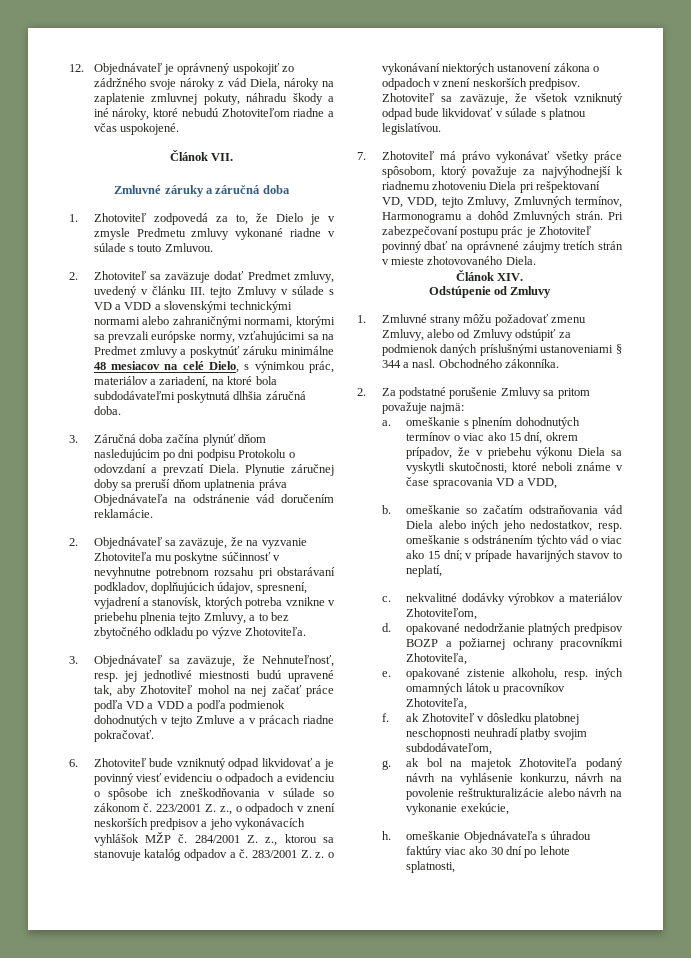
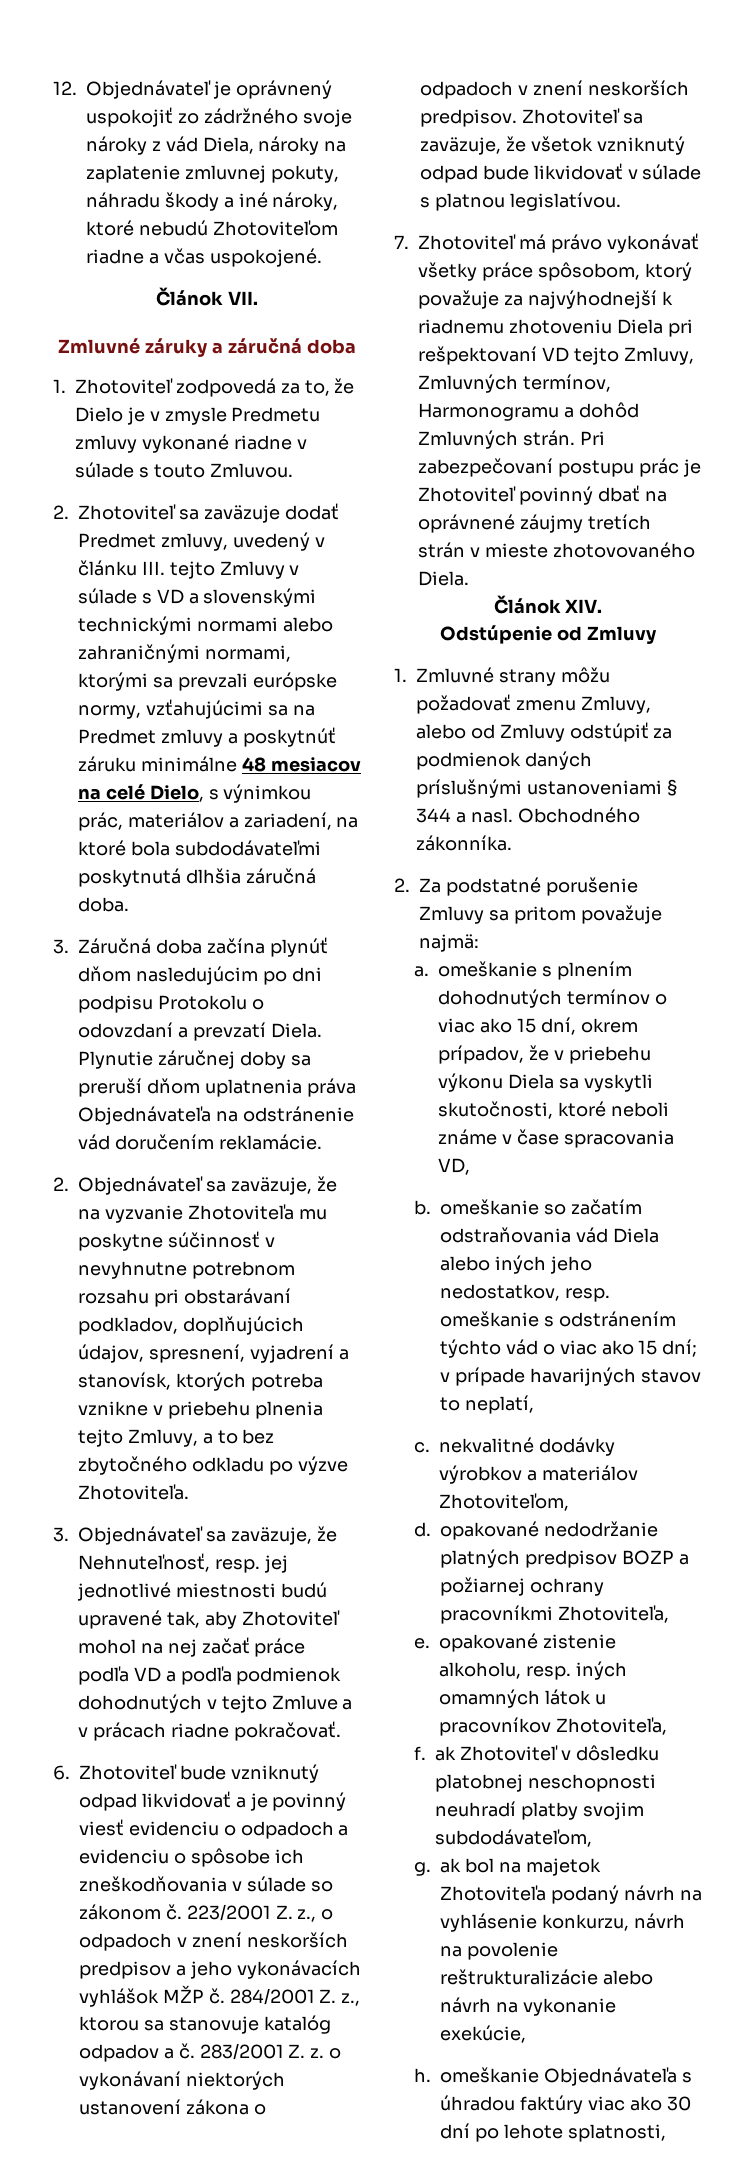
- 2. Zhotoviteľ sa zaväzuje dodať Predmet zmluvy, uvedený v článku III. tejto Zmluvy v súlade s VD a VDD a slovenskými technickými normami alebo zahraničnými normami, ktorými sa prevzali európske normy, vzťahujúcimi sa na Predmet zmluvy a poskytnúť záruku minimálne 48 mesiacov na celé Dielo, s výnimkou prác, materiálov a zariadení, na ktoré bola subdodávateľmi poskytnutá dlhšia záručná doba.
+ 2. Zhotoviteľ sa zaväzuje dodať Predmet zmluvy, uvedený v článku III. tejto Zmluvy v súlade s VD a slovenskými technickými normami alebo zahraničnými normami, ktorými sa prevzali európske normy, vzťahujúcimi sa na Predmet zmluvy a poskytnúť záruku minimálne 48 mesiacov na celé Dielo, s výnimkou prác, materiálov a zariadení, na ktoré bola subdodávateľmi poskytnutá dlhšia záručná doba.
- 3. Objednávateľ sa zaväzuje, že Nehnuteľnosť, resp. jej jednotlivé miestnosti budú upravené tak, aby Zhotoviteľ mohol na nej začať práce podľa VD a VDD a podľa podmienok dohodnutých v tejto Zmluve a v prácach riadne pokračovať.
+ 3. Objednávateľ sa zaväzuje, že Nehnuteľnosť, resp. jej jednotlivé miestnosti budú upravené tak, aby Zhotoviteľ mohol na nej začať práce podľa VD a podľa podmienok dohodnutých v tejto Zmluve a v prácach riadne pokračovať.
- 7. Zhotoviteľ má právo vykonávať všetky práce spôsobom, ktorý považuje za najvýhodnejší k riadnemu zhotoveniu Diela pri rešpektovaní VD, VDD, tejto Zmluvy, Zmluvných termínov, Harmonogramu a dohôd Zmluvných strán.
+ 7. Zhotoviteľ má právo vykonávať všetky práce spôsobom, ktorý považuje za najvýhodnejší k riadnemu zhotoveniu Diela pri rešpektovaní VD tejto Zmluvy, Zmluvných termínov, Harmonogramu a dohôd Zmluvných strán.
- a. omeškanie s plnením dohodnutých termínov o viac ako 15 dní, okrem prípadov, že v priebehu výkonu Diela sa vyskytli skutočnosti, ktoré neboli známe v čase spracovania VD a VDD,
+ a. omeškanie s plnením dohodnutých termínov o viac ako 15 dní, okrem prípadov, že v priebehu výkonu Diela sa vyskytli skutočnosti, ktoré neboli známe v čase spracovania VD,

